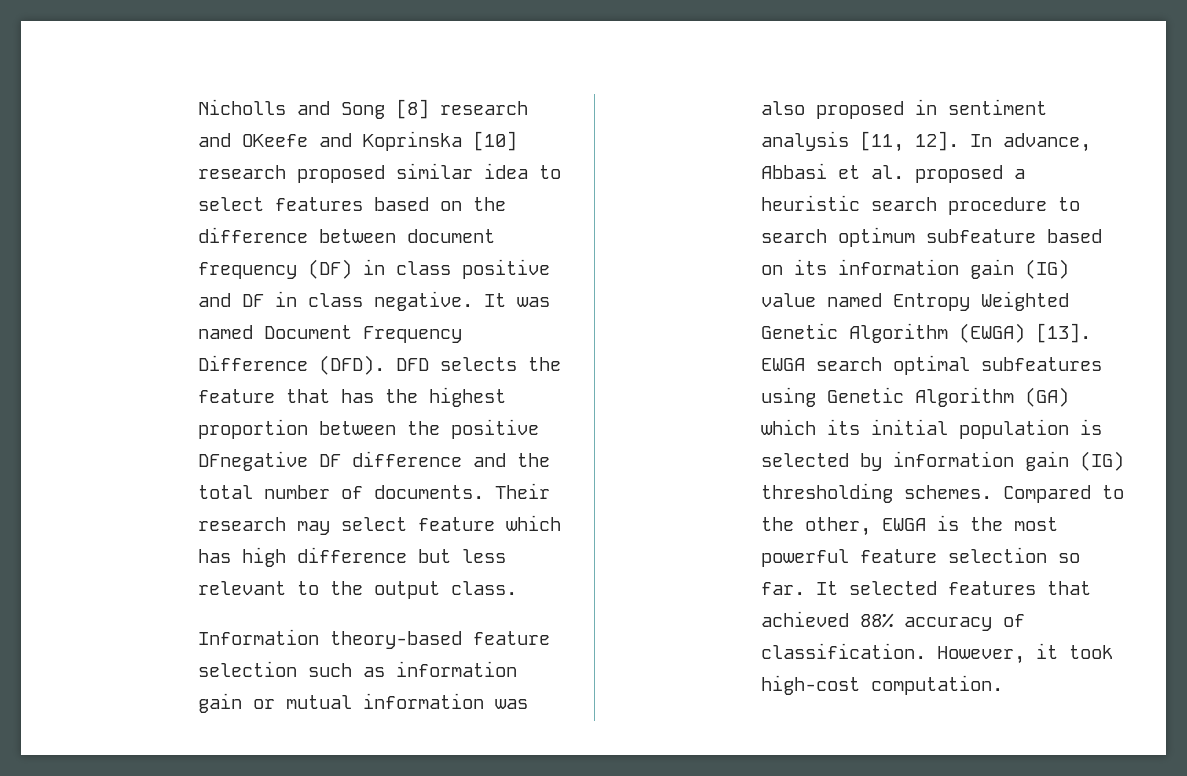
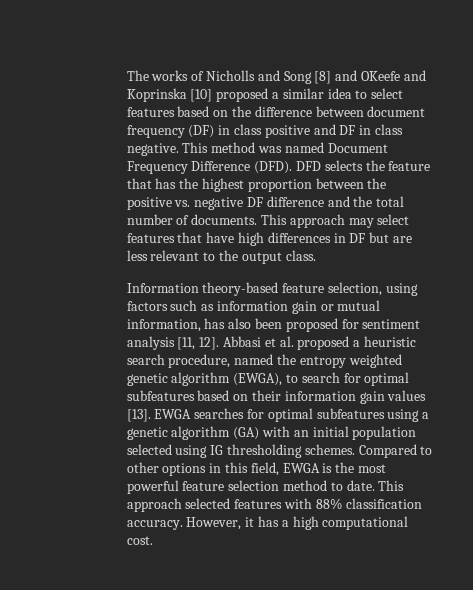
- Nicholls and Song [8] research and OKeefe and Koprinska [10] research proposed similar idea to select features based on the difference between document frequency (DF) in class positive and DF in class negative.
+ The works of Nicholls and Song [8] and OKeefe and Koprinska [10] proposed a similar idea to select features based on the difference between document frequency (DF) in class positive and DF in class negative.
- It was named Document Frequency Difference (DFD).
+ This method was named Document Frequency Difference (DFD).
- DFD selects the feature that has the highest proportion between the positive DFnegative DF difference and the total number of documents.
+ DFD selects the feature that has the highest proportion between the positive vs. negative DF difference and the total number of documents.
- Their research may select feature which has high difference but less relevant to the output class.
+ This approach may select features that have high differences in DF but are less relevant to the output class.
- Information theory-based feature selection such as information gain or mutual information was also proposed in sentiment analysis [11, 12].
+ Information theory-based feature selection, using factors such as information gain or mutual information, has also been proposed for sentiment analysis [11, 12].
- In advance, Abbasi et al. proposed a heuristic search procedure to search optimum subfeature based on its information gain (IG) value named Entropy Weighted Genetic Algorithm (EWGA) [13]. EWGA search optimal subfeatures using Genetic Algorithm (GA) which its initial population is selected by information gain (IG) thresholding schemes. Compared to the other, EWGA is the most powerful feature selection so far. It selected features that achieved 88% accuracy of classification. However, it took high-cost computation.
+ Abbasi et al. proposed a heuristic search procedure, named the entropy weighted genetic algorithm (EWGA), to search for optimal subfeatures based on their information gain values [13]. EWGA searches for optimal subfeatures using a genetic algorithm (GA) with an initial population selected using IG thresholding schemes. Compared to other options in this field, EWGA is the most powerful feature selection method to date. This approach selected features with 88% classification accuracy. However, it has a high computational cost.

